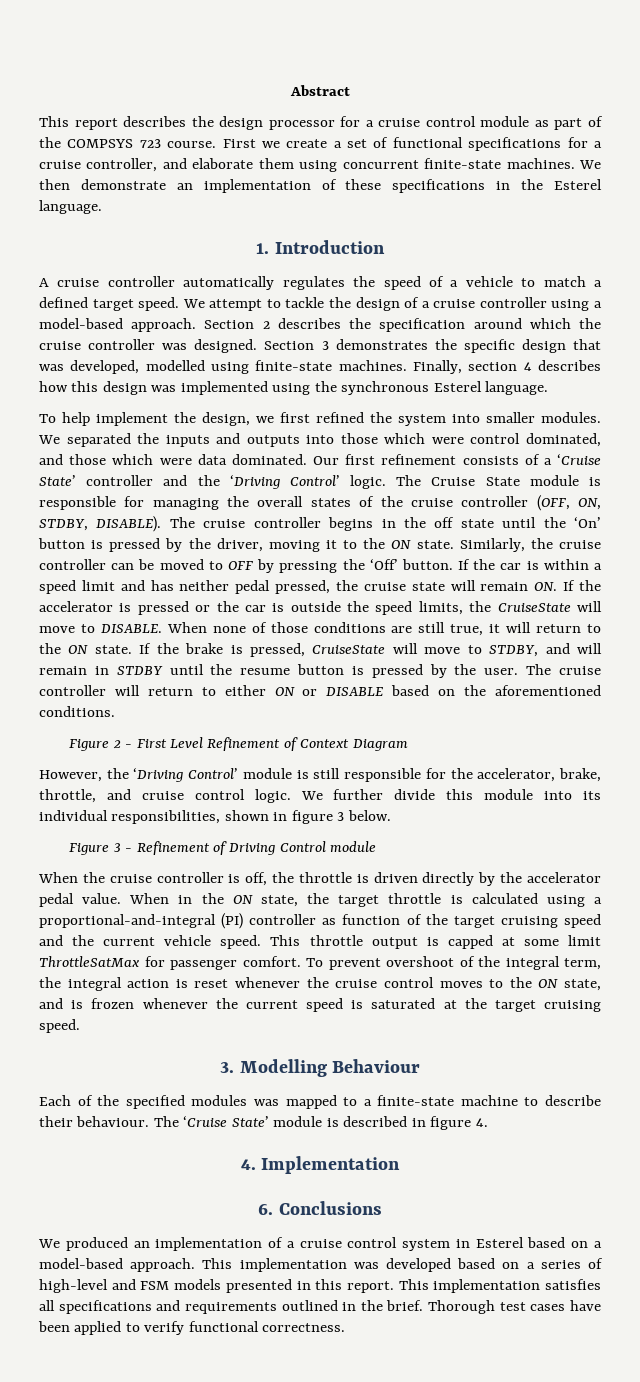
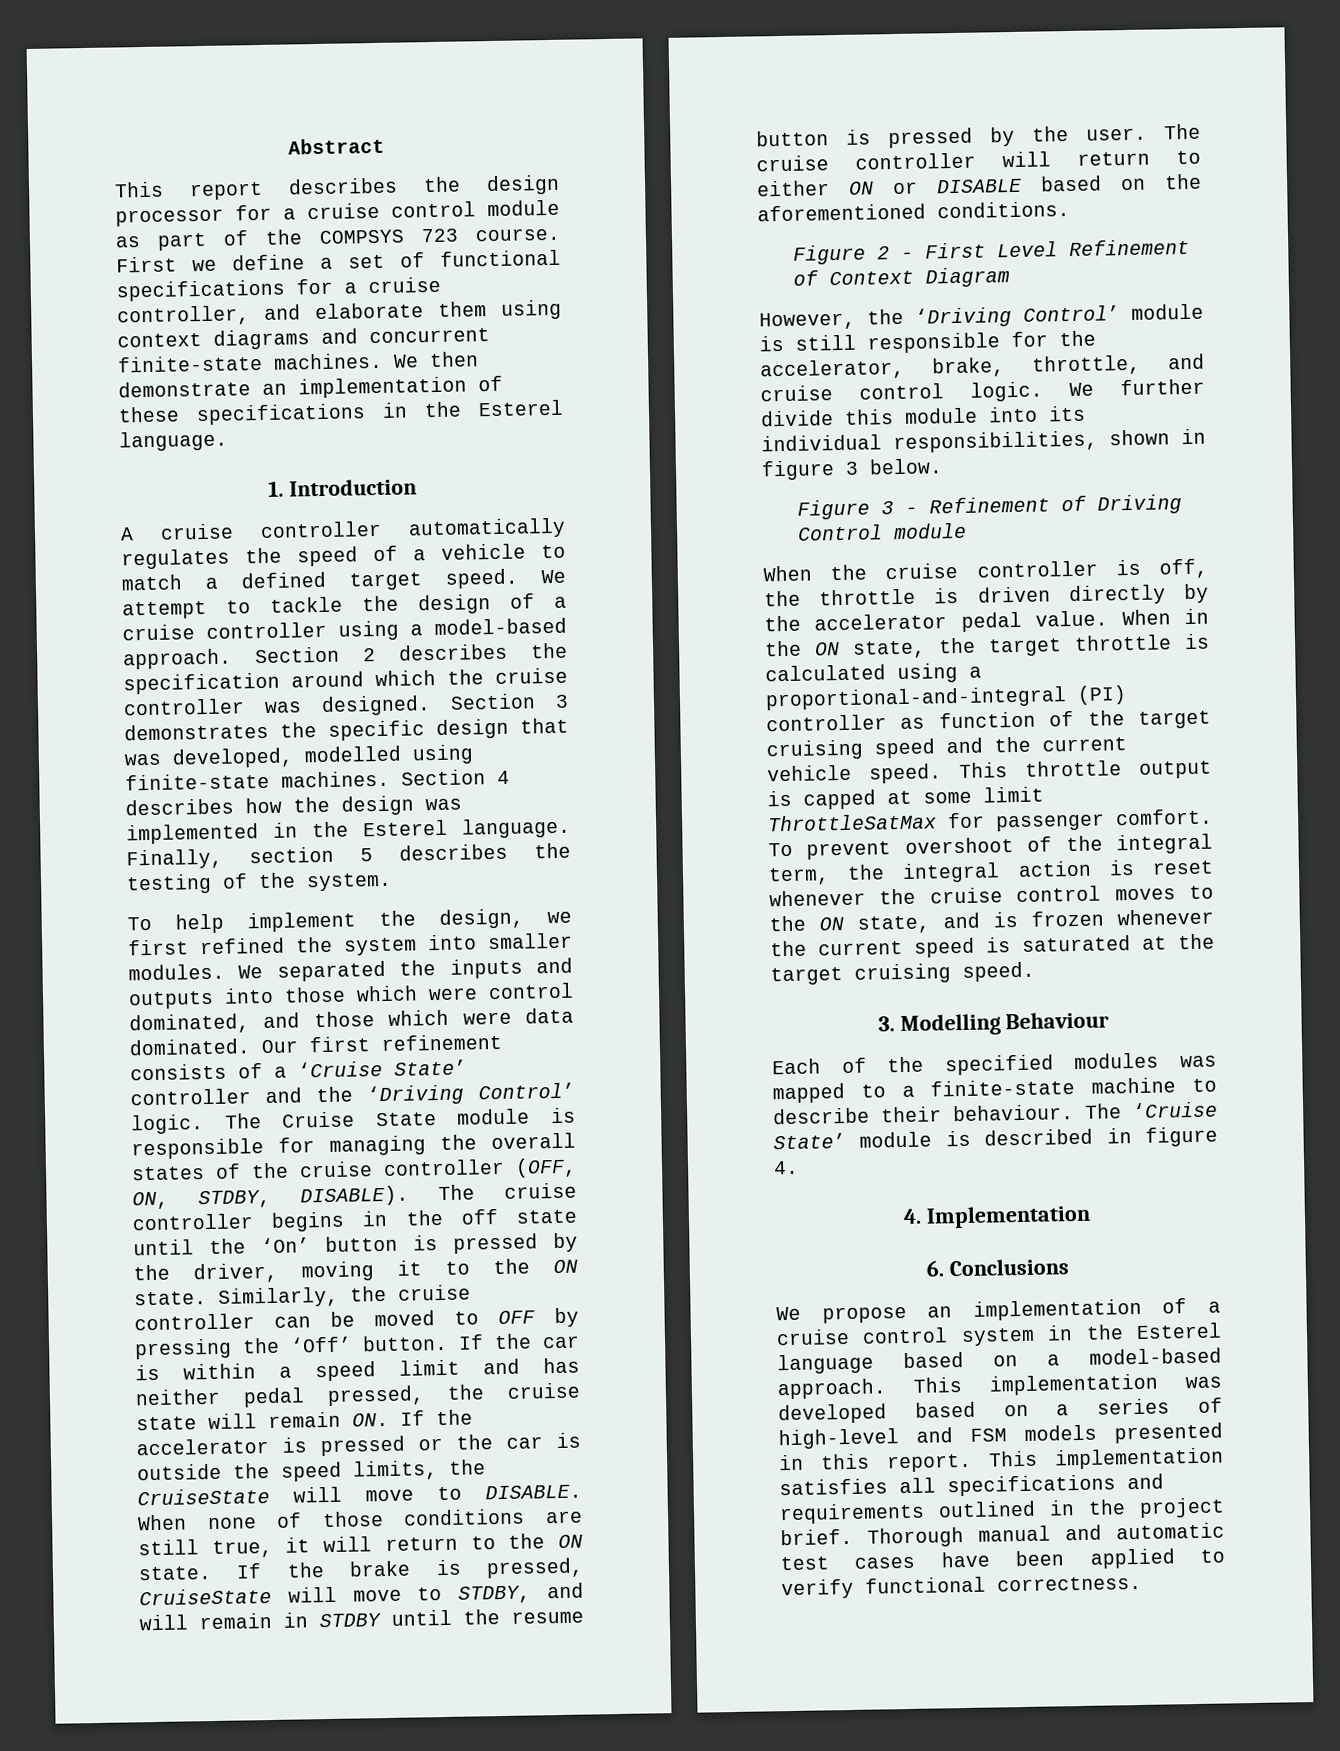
- First we create a set of functional specifications for a cruise controller, and elaborate them using concurrent finite-state machines.
+ First we define a set of functional specifications for a cruise controller, and elaborate them using context diagrams and concurrent finite-state machines.
- Finally, section 4 describes how this design was implemented using the synchronous Esterel language.
+ Section 4 describes how the design was implemented in the Esterel language. Finally, section 5 describes the testing of the system.
- We produced an implementation of a cruise control system in Esterel based on a model-based approach.
+ We propose an implementation of a cruise control system in the Esterel language based on a model-based approach.
- This implementation satisfies all specifications and requirements outlined in the brief.
+ This implementation satisfies all specifications and requirements outlined in the project brief.
- Thorough test cases have been applied to verify functional correctness.
+ Thorough manual and automatic test cases have been applied to verify functional correctness.

